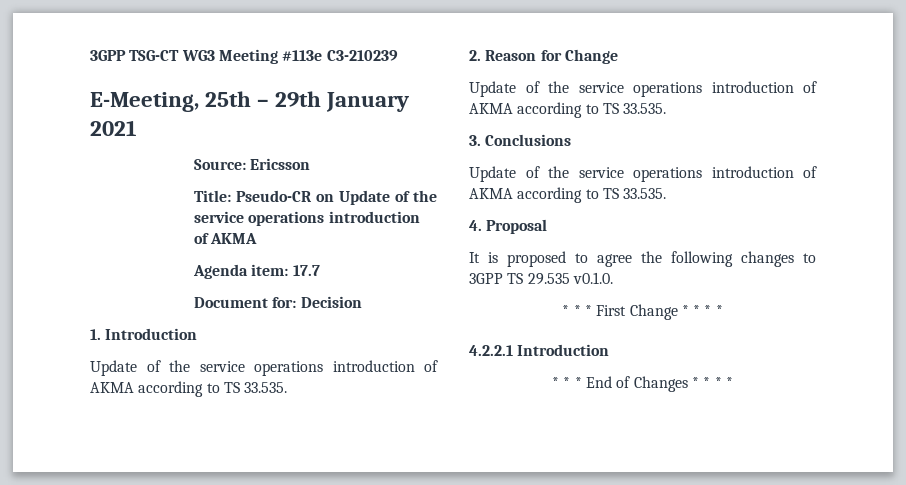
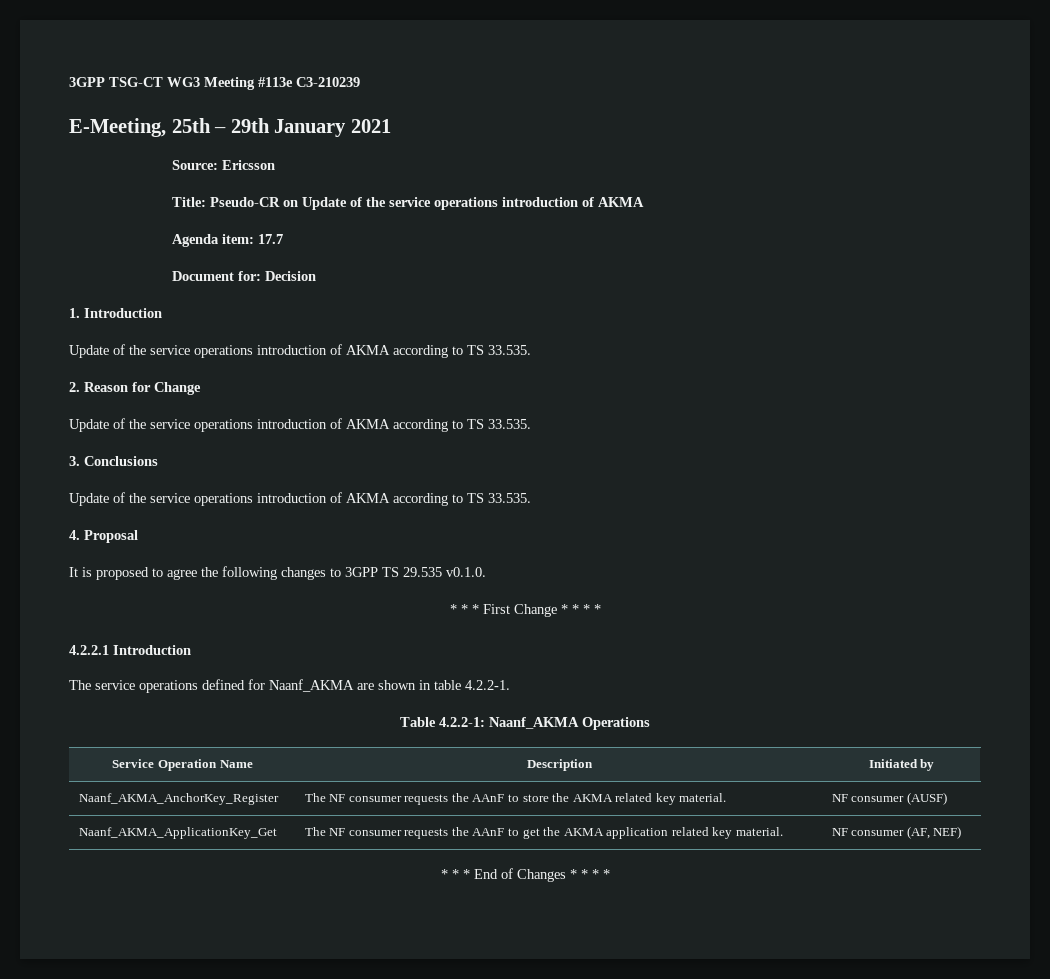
+ The service operations defined for Naanf_AKMA are shown in table 4.2.2-1.
+ Table 4.2.2-1: Naanf_AKMA Operations
+ Service Operation Name | Description | Initiated by
+ Naanf_AKMA_AnchorKey_Register | The NF consumer requests the AAnF to store the AKMA related key material. | NF consumer (AUSF)
+ Naanf_AKMA_ApplicationKey_Get | The NF consumer requests the AAnF to get the AKMA application related key material. | NF consumer (AF, NEF)

